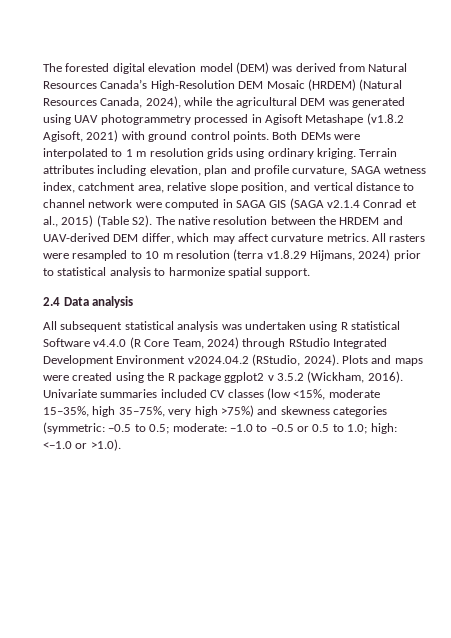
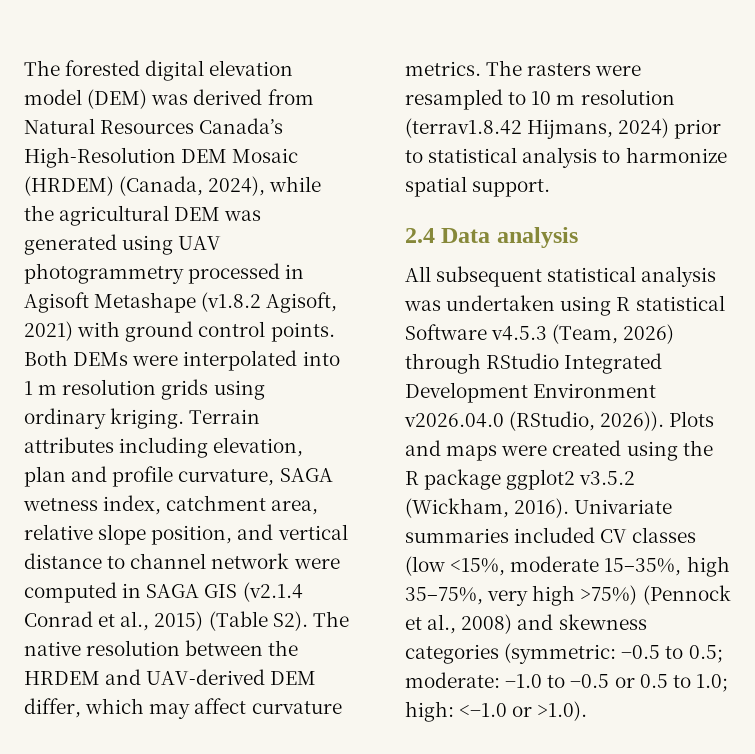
- The forested digital elevation model (DEM) was derived from Natural Resources Canada’s High-Resolution DEM Mosaic (HRDEM) (Natural Resources Canada, 2024), while the agricultural DEM was generated using UAV photogrammetry processed in Agisoft Metashape (v1.8.2 Agisoft, 2021) with ground control points.
+ The forested digital elevation model (DEM) was derived from Natural Resources Canada’s High-Resolution DEM Mosaic (HRDEM) (Canada, 2024), while the agricultural DEM was generated using UAV photogrammetry processed in Agisoft Metashape (v1.8.2 Agisoft, 2021) with ground control points.
- Both DEMs were interpolated to 1 m resolution grids using ordinary kriging.
+ Both DEMs were interpolated into 1 m resolution grids using ordinary kriging.
- Terrain attributes including elevation, plan and profile curvature, SAGA wetness index, catchment area, relative slope position, and vertical distance to channel network were computed in SAGA GIS (SAGA v2.1.4 Conrad et al., 2015) (Table S2). The native resolution between the HRDEM and UAV-derived DEM differ, which may affect curvature metrics.
+ Terrain attributes including elevation, plan and profile curvature, SAGA wetness index, catchment area, relative slope position, and vertical distance to channel network were computed in SAGA GIS (v2.1.4 Conrad et al., 2015) (Table S2). The native resolution between the HRDEM and UAV-derived DEM differ, which may affect curvature metrics.
- All rasters were resampled to 10 m resolution (terra v1.8.29 Hijmans, 2024) prior to statistical analysis to harmonize spatial support.
+ The rasters were resampled to 10 m resolution (terrav1.8.42 Hijmans, 2024) prior to statistical analysis to harmonize spatial support.
- All subsequent statistical analysis was undertaken using R statistical Software v4.4.0 (R Core Team, 2024) through RStudio Integrated Development Environment v2024.04.2 (RStudio, 2024).
+ All subsequent statistical analysis was undertaken using R statistical Software v4.5.3 (Team, 2026) through RStudio Integrated Development Environment v2026.04.0 (RStudio, 2026)).
- Plots and maps were created using the R package ggplot2 v 3.5.2 (Wickham, 2016).
+ Plots and maps were created using the R package ggplot2 v3.5.2 (Wickham, 2016).
- Univariate summaries included CV classes (low <15%, moderate 15–35%, high 35–75%, very high >75%) and skewness categories (symmetric: −0.5 to 0.5; moderate: −1.0 to −0.5 or 0.5 to 1.0; high: <−1.0 or >1.0).
+ Univariate summaries included CV classes (low <15%, moderate 15–35%, high 35–75%, very high >75%) (Pennock et al., 2008) and skewness categories (symmetric: −0.5 to 0.5; moderate: −1.0 to −0.5 or 0.5 to 1.0; high: <−1.0 or >1.0).

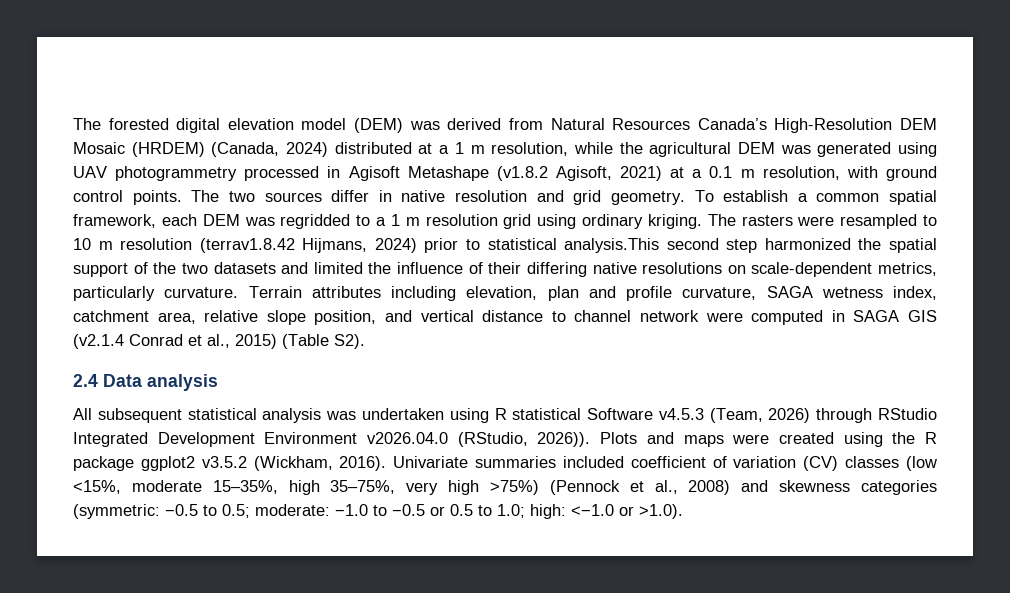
- The forested digital elevation model (DEM) was derived from Natural Resources Canada’s High-Resolution DEM Mosaic (HRDEM) (Canada, 2024), while the agricultural DEM was generated using UAV photogrammetry processed in Agisoft Metashape (v1.8.2 Agisoft, 2021) with ground control points. Both DEMs were interpolated into 1 m resolution grids using ordinary kriging.
+ The forested digital elevation model (DEM) was derived from Natural Resources Canada’s High-Resolution DEM Mosaic (HRDEM) (Canada, 2024) distributed at a 1 m resolution, while the agricultural DEM was generated using UAV photogrammetry processed in Agisoft Metashape (v1.8.2 Agisoft, 2021) at a 0.1 m resolution, with ground control points. The two sources differ in native resolution and grid geometry. To establish a common spatial framework, each DEM was regridded to a 1 m resolution grid using ordinary kriging.
+ The rasters were resampled to 10 m resolution (terrav1.8.42 Hijmans, 2024) prior to statistical analysis.This second step harmonized the spatial support of the two datasets and limited the influence of their differing native resolutions on scale-dependent metrics, particularly curvature.
- Terrain attributes including elevation, plan and profile curvature, SAGA wetness index, catchment area, relative slope position, and vertical distance to channel network were computed in SAGA GIS (v2.1.4 Conrad et al., 2015) (Table S2). The native resolution between the HRDEM and UAV-derived DEM differ, which may affect curvature metrics. The rasters were resampled to 10 m resolution (terrav1.8.42 Hijmans, 2024) prior to statistical analysis to harmonize spatial support.
+ Terrain attributes including elevation, plan and profile curvature, SAGA wetness index, catchment area, relative slope position, and vertical distance to channel network were computed in SAGA GIS (v2.1.4 Conrad et al., 2015) (Table S2).
- Univariate summaries included CV classes (low <15%, moderate 15–35%, high 35–75%, very high >75%) (Pennock et al., 2008) and skewness categories (symmetric: −0.5 to 0.5; moderate: −1.0 to −0.5 or 0.5 to 1.0; high: <−1.0 or >1.0).
+ Univariate summaries included coefficient of variation (CV) classes (low <15%, moderate 15–35%, high 35–75%, very high >75%) (Pennock et al., 2008) and skewness categories (symmetric: −0.5 to 0.5; moderate: −1.0 to −0.5 or 0.5 to 1.0; high: <−1.0 or >1.0).

